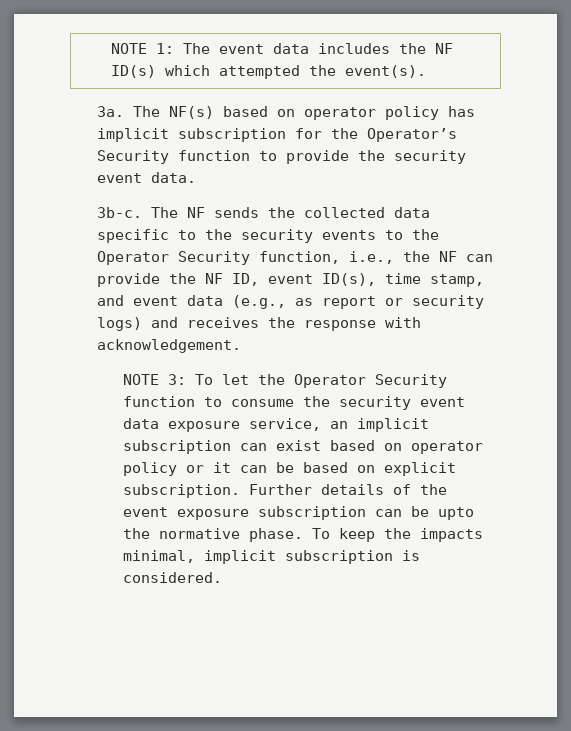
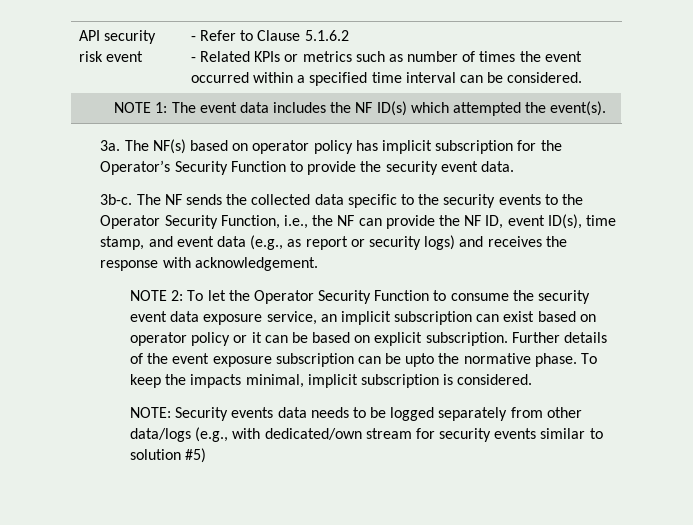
+ API security risk event | - Refer to Clause 5.1.6.2
+ - Related KPIs or metrics such as number of times the event occurred within a specified time interval can be considered.
- The NF(s) based on operator policy has implicit subscription for the Operator’s Security function to provide the security event data.
+ The NF(s) based on operator policy has implicit subscription for the Operator’s Security Function to provide the security event data.
- The NF sends the collected data specific to the security events to the Operator Security function, i.e., the NF can provide the NF ID, event ID(s), time stamp, and event data (e.g., as report or security logs) and receives the response with acknowledgement.
+ The NF sends the collected data specific to the security events to the Operator Security Function, i.e., the NF can provide the NF ID, event ID(s), time stamp, and event data (e.g., as report or security logs) and receives the response with acknowledgement.
- NOTE 3: To let the Operator Security function to consume the security event data exposure service, an implicit subscription can exist based on operator policy or it can be based on explicit subscription.
+ NOTE 2: To let the Operator Security Function to consume the security event data exposure service, an implicit subscription can exist based on operator policy or it can be based on explicit subscription.
+ NOTE: Security events data needs to be logged separately from other data/logs (e.g., with dedicated/own stream for security events similar to solution #5)

